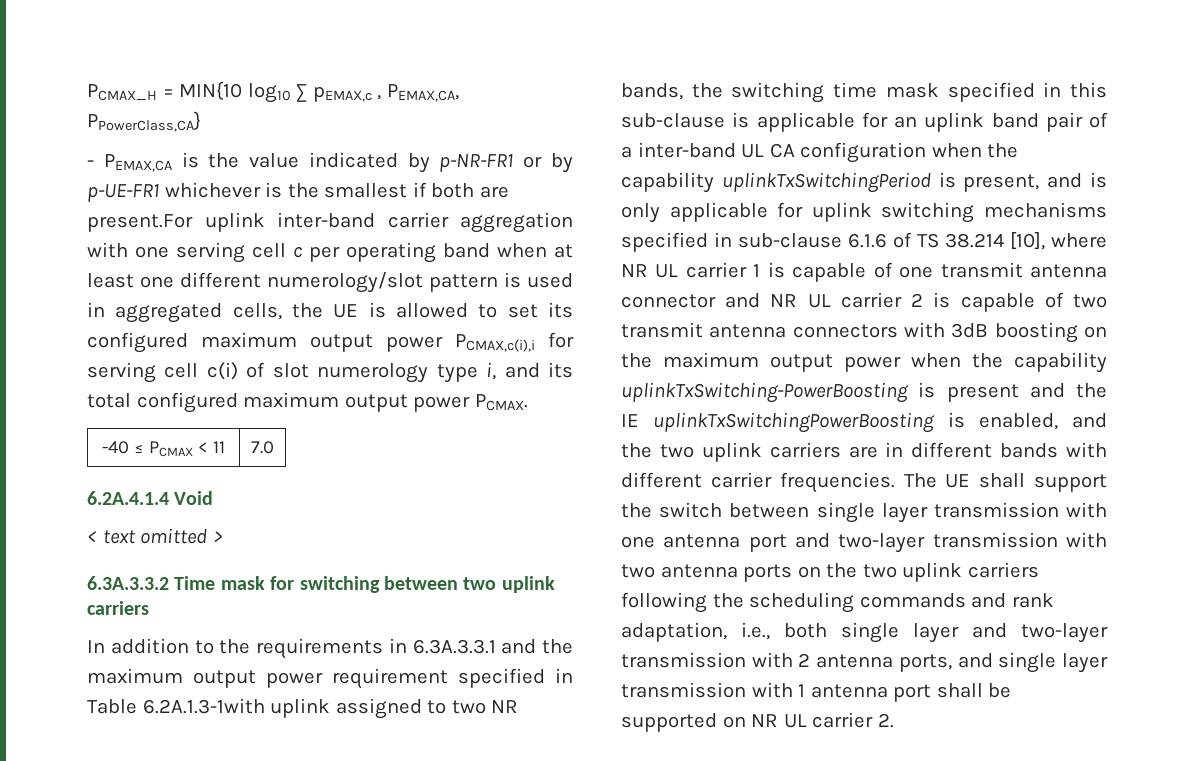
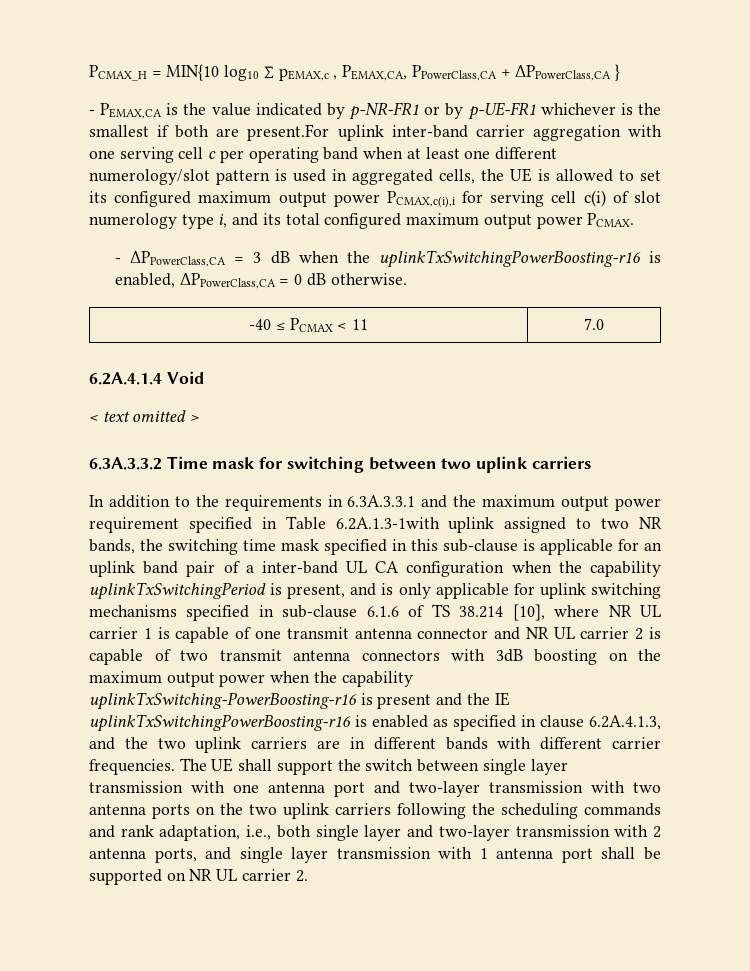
- PCMAX_H = MIN{10 log10 ∑ pEMAX,c , PEMAX,CA, PPowerClass,CA}
+ PCMAX_H = MIN{10 log10 ∑ pEMAX,c , PEMAX,CA, PPowerClass,CA + ΔPPowerClass,CA }
+ - ΔPPowerClass,CA = 3 dB when the uplinkTxSwitchingPowerBoosting-r16 is enabled, ΔPPowerClass,CA = 0 dB otherwise.
- In addition to the requirements in 6.3A.3.3.1 and the maximum output power requirement specified in Table 6.2A.1.3-1with uplink assigned to two NR bands, the switching time mask specified in this sub-clause is applicable for an uplink band pair of a inter-band UL CA configuration when the capability uplinkTxSwitchingPeriod is present, and is only applicable for uplink switching mechanisms specified in sub-clause 6.1.6 of TS 38.214 [10], where NR UL carrier 1 is capable of one transmit antenna connector and NR UL carrier 2 is capable of two transmit antenna connectors with 3dB boosting on the maximum output power when the capability uplinkTxSwitching-PowerBoosting is present and the IE uplinkTxSwitchingPowerBoosting is enabled, and the two uplink carriers are in different bands with different carrier frequencies.
+ In addition to the requirements in 6.3A.3.3.1 and the maximum output power requirement specified in Table 6.2A.1.3-1with uplink assigned to two NR bands, the switching time mask specified in this sub-clause is applicable for an uplink band pair of a inter-band UL CA configuration when the capability uplinkTxSwitchingPeriod is present, and is only applicable for uplink switching mechanisms specified in sub-clause 6.1.6 of TS 38.214 [10], where NR UL carrier 1 is capable of one transmit antenna connector and NR UL carrier 2 is capable of two transmit antenna connectors with 3dB boosting on the maximum output power when the capability uplinkTxSwitching-PowerBoosting-r16 is present and the IE uplinkTxSwitchingPowerBoosting-r16 is enabled as specified in clause 6.2A.4.1.3, and the two uplink carriers are in different bands with different carrier frequencies.

